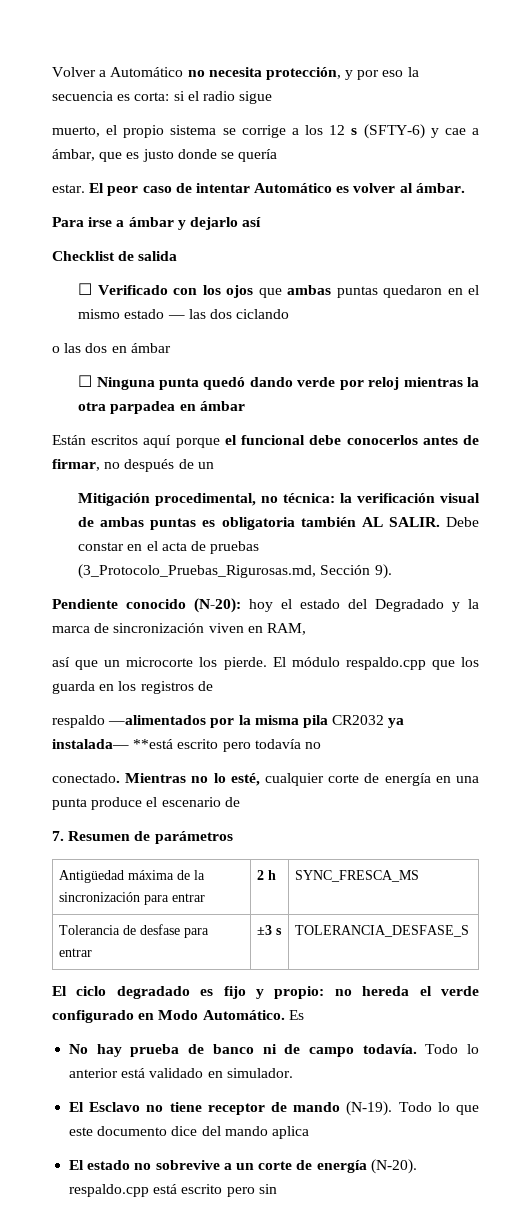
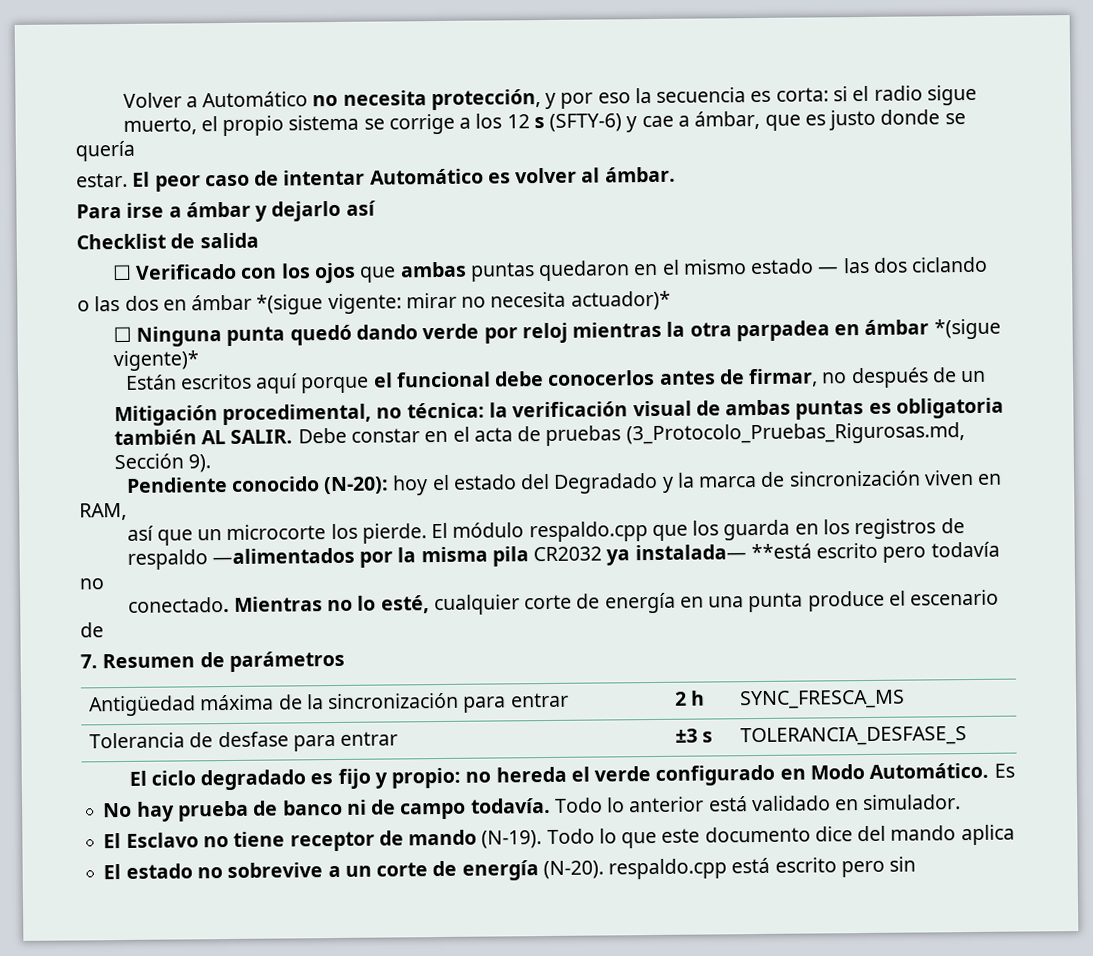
- o las dos en ámbar
+ o las dos en ámbar *(sigue vigente: mirar no necesita actuador)*
- ☐ Ninguna punta quedó dando verde por reloj mientras la otra parpadea en ámbar
+ ☐ Ninguna punta quedó dando verde por reloj mientras la otra parpadea en ámbar *(sigue vigente)*

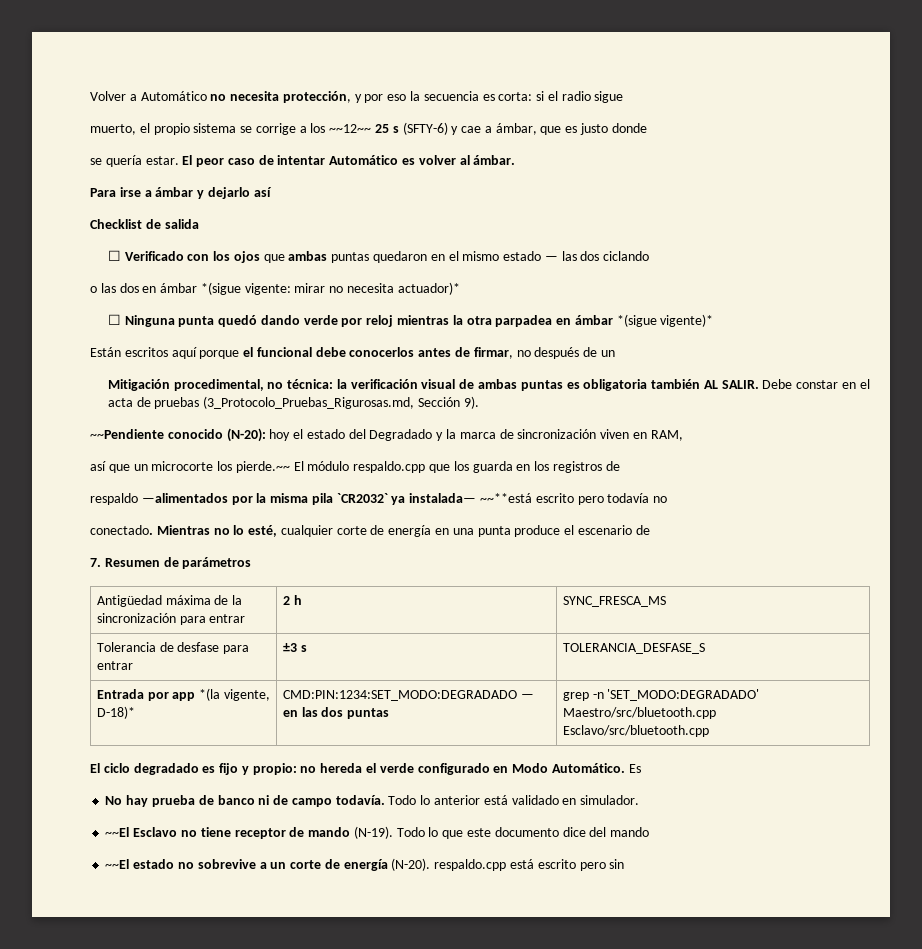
- muerto, el propio sistema se corrige a los 12 s (SFTY-6) y cae a ámbar, que es justo donde se quería
- estar.
+ muerto, el propio sistema se corrige a los ~~12~~ 25 s (SFTY-6) y cae a ámbar, que es justo donde
+ se quería estar.
- Pendiente conocido (N-20): hoy el estado del Degradado y la marca de sincronización viven en RAM,
+ ~~Pendiente conocido (N-20): hoy el estado del Degradado y la marca de sincronización viven en RAM,
- así que un microcorte los pierde. El módulo respaldo.cpp que los guarda en los registros de
+ así que un microcorte los pierde.~~ El módulo respaldo.cpp que los guarda en los registros de
- respaldo —alimentados por la misma pila CR2032 ya instalada— **está escrito pero todavía no
+ respaldo —alimentados por la misma pila `CR2032` ya instalada— ~~**está escrito pero todavía no
+ Entrada por app *(la vigente, D-18)* | CMD:PIN:1234:SET_MODO:DEGRADADO — en las dos puntas | grep -n 'SET_MODO:DEGRADADO' Maestro/src/bluetooth.cpp Esclavo/src/bluetooth.cpp
- El Esclavo no tiene receptor de mando (N-19).
+ ~~El Esclavo no tiene receptor de mando (N-19).
- Todo lo que este documento dice del mando aplica
- El estado no sobrevive a un corte de energía (N-20). respaldo.cpp está escrito pero sin
+ Todo lo que este documento dice del mando
+ ~~El estado no sobrevive a un corte de energía (N-20). respaldo.cpp está escrito pero sin

